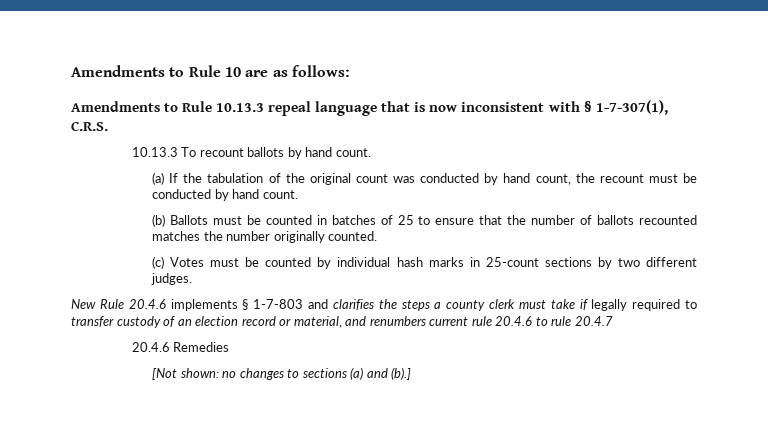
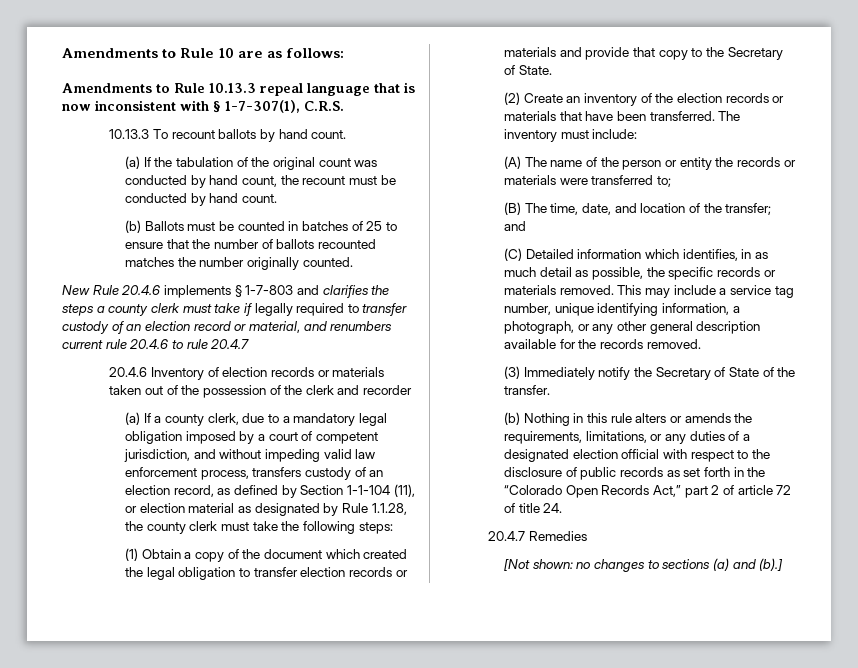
- (c) Votes must be counted by individual hash marks in 25-count sections by two different judges.
- 20.4.6 Remedies
+ 20.4.6 Inventory of election records or materials taken out of the possession of the clerk and recorder
+ (a) If a county clerk, due to a mandatory legal obligation imposed by a court of competent jurisdiction, and without impeding valid law enforcement process, transfers custody of an election record, as defined by Section 1-1-104 (11), or election material as designated by Rule 1.1.28, the county clerk must take the following steps:
+ (1) Obtain a copy of the document which created the legal obligation to transfer election records or materials and provide that copy to the Secretary of State.
+ (2) Create an inventory of the election records or materials that have been transferred. The inventory must include:
+ (A) The name of the person or entity the records or materials were transferred to;
+ (B) The time, date, and location of the transfer; and
+ (C) Detailed information which identifies, in as much detail as possible, the specific records or materials removed. This may include a service tag number, unique identifying information, a photograph, or any other general description available for the records removed.
+ (3) Immediately notify the Secretary of State of the transfer.
+ (b) Nothing in this rule alters or amends the requirements, limitations, or any duties of a designated election official with respect to the disclosure of public records as set forth in the “Colorado Open Records Act,” part 2 of article 72 of title 24.
+ 20.4.7 Remedies

